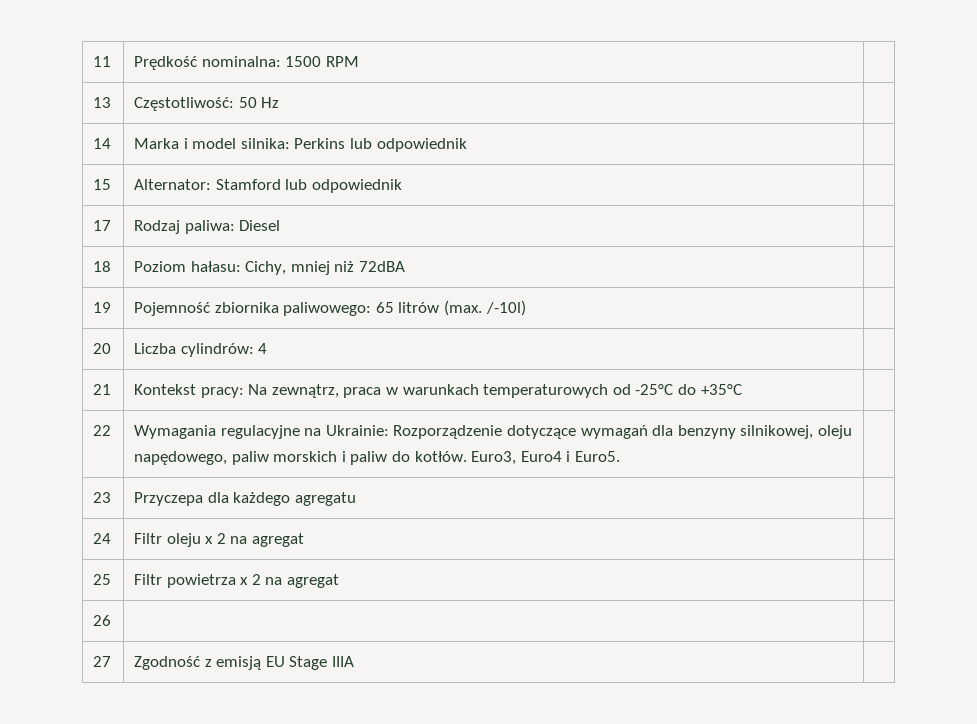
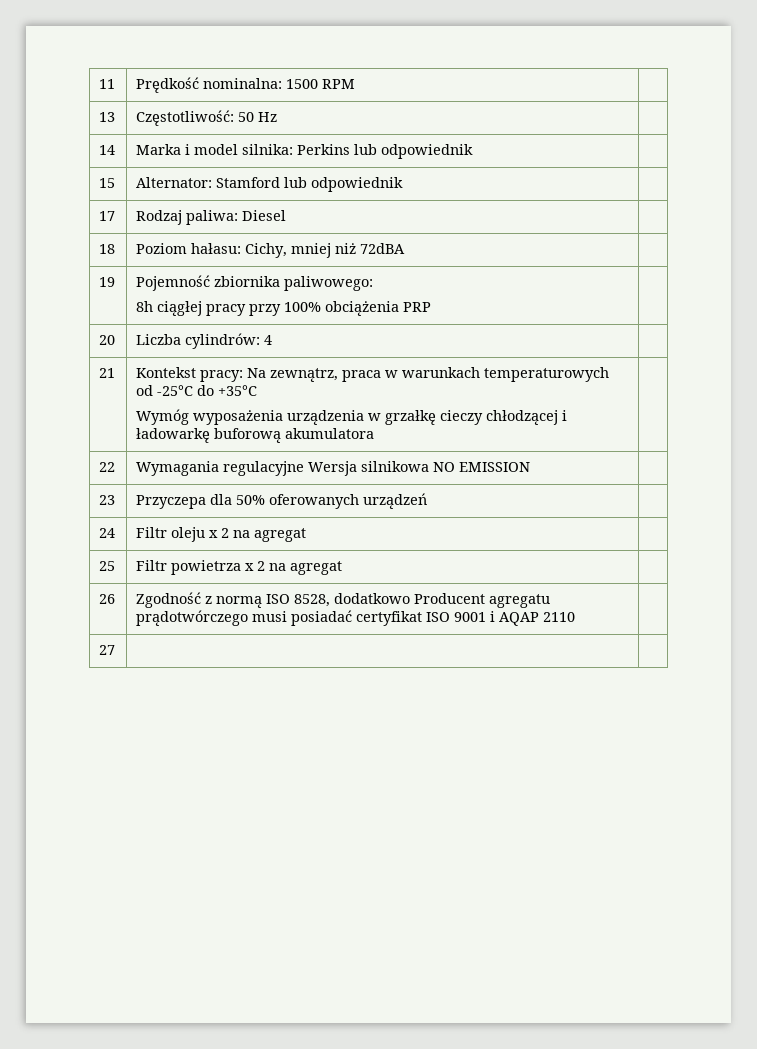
- 19 | Pojemność zbiornika paliwowego: 65 litrów (max. /-10l) |
+ 19 | Pojemność zbiornika paliwowego:
+ 8h ciągłej pracy przy 100% obciążenia PRP |
- 21 | Kontekst pracy: Na zewnątrz, praca w warunkach temperaturowych od -25°C do +35°C |
- 22 | Wymagania regulacyjne na Ukrainie: Rozporządzenie dotyczące wymagań dla benzyny silnikowej, oleju napędowego, paliw morskich i paliw do kotłów. Euro3, Euro4 i Euro5. |
+ 21 | Kontekst pracy: Na zewnątrz, praca w warunkach temperaturowych od -25°C do +35°C
+ Wymóg wyposażenia urządzenia w grzałkę cieczy chłodzącej i ładowarkę buforową akumulatora |
+ 22 | Wymagania regulacyjne Wersja silnikowa NO EMISSION |
- 23 | Przyczepa dla każdego agregatu |
+ 23 | Przyczepa dla 50% oferowanych urządzeń |
- 26 | |
- 27 | Zgodność z emisją EU Stage IIIA |
+ 26 | Zgodność z normą ISO 8528, dodatkowo Producent agregatu prądotwórczego musi posiadać certyfikat ISO 9001 i AQAP 2110 |
+ 27 | |

